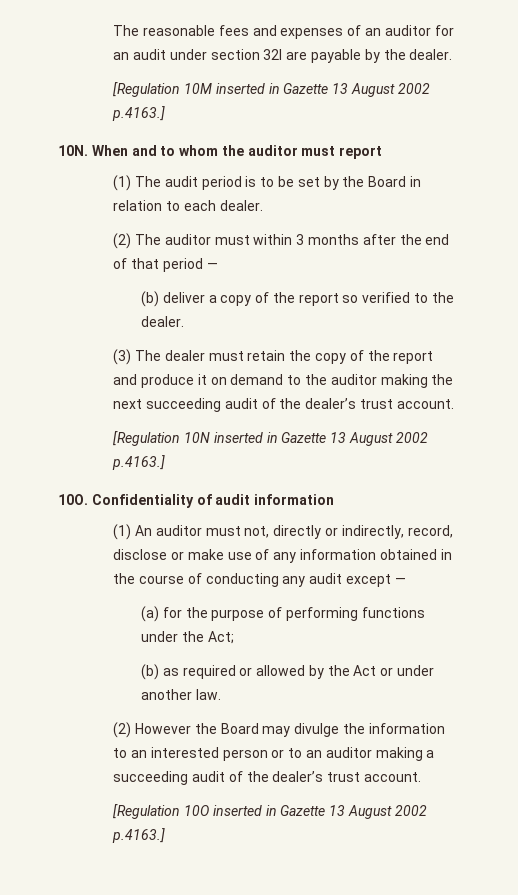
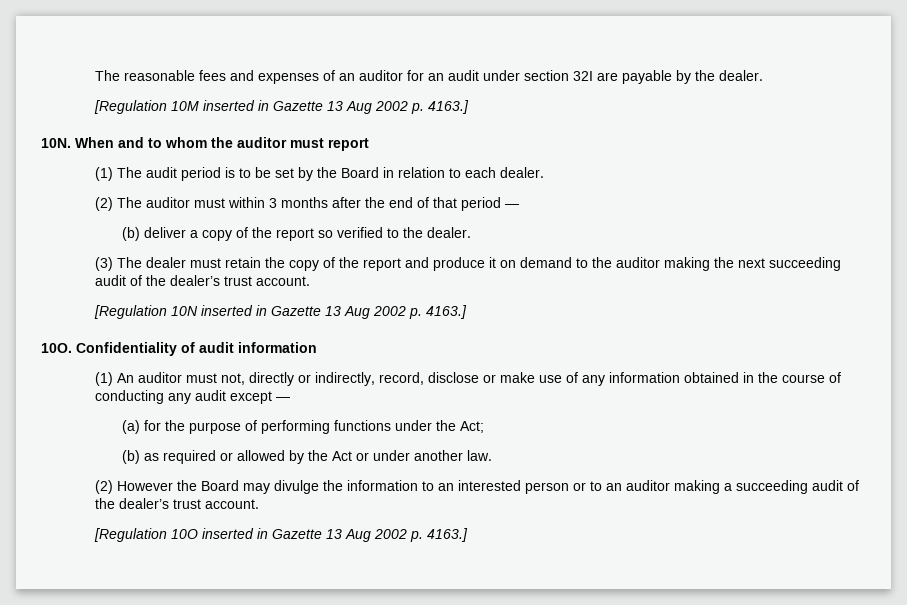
- [Regulation 10M inserted in Gazette 13 August 2002 p.4163.]
+ [Regulation 10M inserted in Gazette 13 Aug 2002 p. 4163.]
- [Regulation 10N inserted in Gazette 13 August 2002 p.4163.]
+ [Regulation 10N inserted in Gazette 13 Aug 2002 p. 4163.]
- [Regulation 10O inserted in Gazette 13 August 2002 p.4163.]
+ [Regulation 10O inserted in Gazette 13 Aug 2002 p. 4163.]

